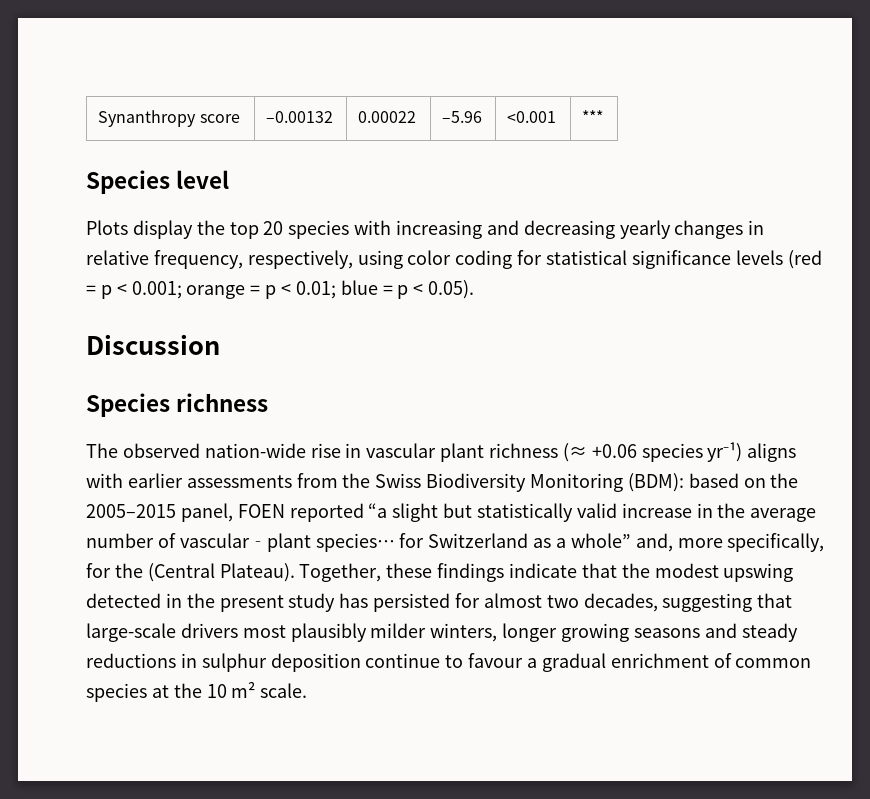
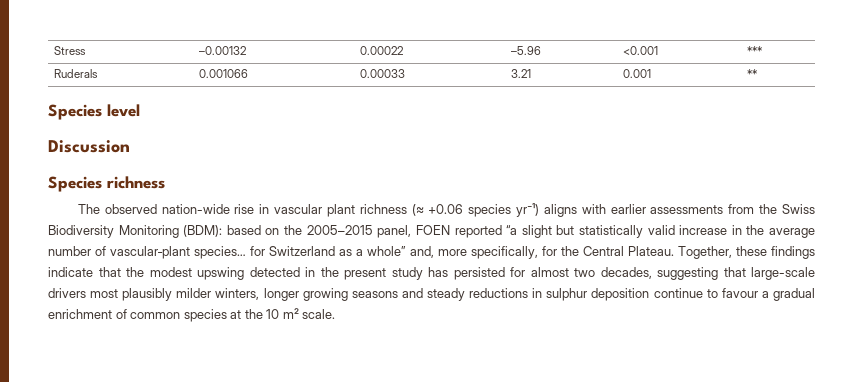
- Synanthropy score | –0.00132 | 0.00022 | –5.96 | <0.001 | ***
+ Stress | –0.00132 | 0.00022 | –5.96 | <0.001 | ***
+ Ruderals | 0.001066 | 0.00033 | 3.21 | 0.001 | **
  Species level
- Plots display the top 20 species with increasing and decreasing yearly changes in relative frequency, respectively, using color coding for statistical significance levels (red = p < 0.001; orange = p < 0.01; blue = p < 0.05).
- The observed nation-wide rise in vascular plant richness (≈ +0.06 species yr⁻¹) aligns with earlier assessments from the Swiss Biodiversity Monitoring (BDM): based on the 2005–2015 panel, FOEN reported “a slight but statistically valid increase in the average number of vascular‐plant species… for Switzerland as a whole” and, more specifically, for the (Central Plateau).
+ The observed nation-wide rise in vascular plant richness (≈ +0.06 species yr⁻¹) aligns with earlier assessments from the Swiss Biodiversity Monitoring (BDM): based on the 2005–2015 panel, FOEN reported “a slight but statistically valid increase in the average number of vascular‐plant species… for Switzerland as a whole” and, more specifically, for the Central Plateau.

